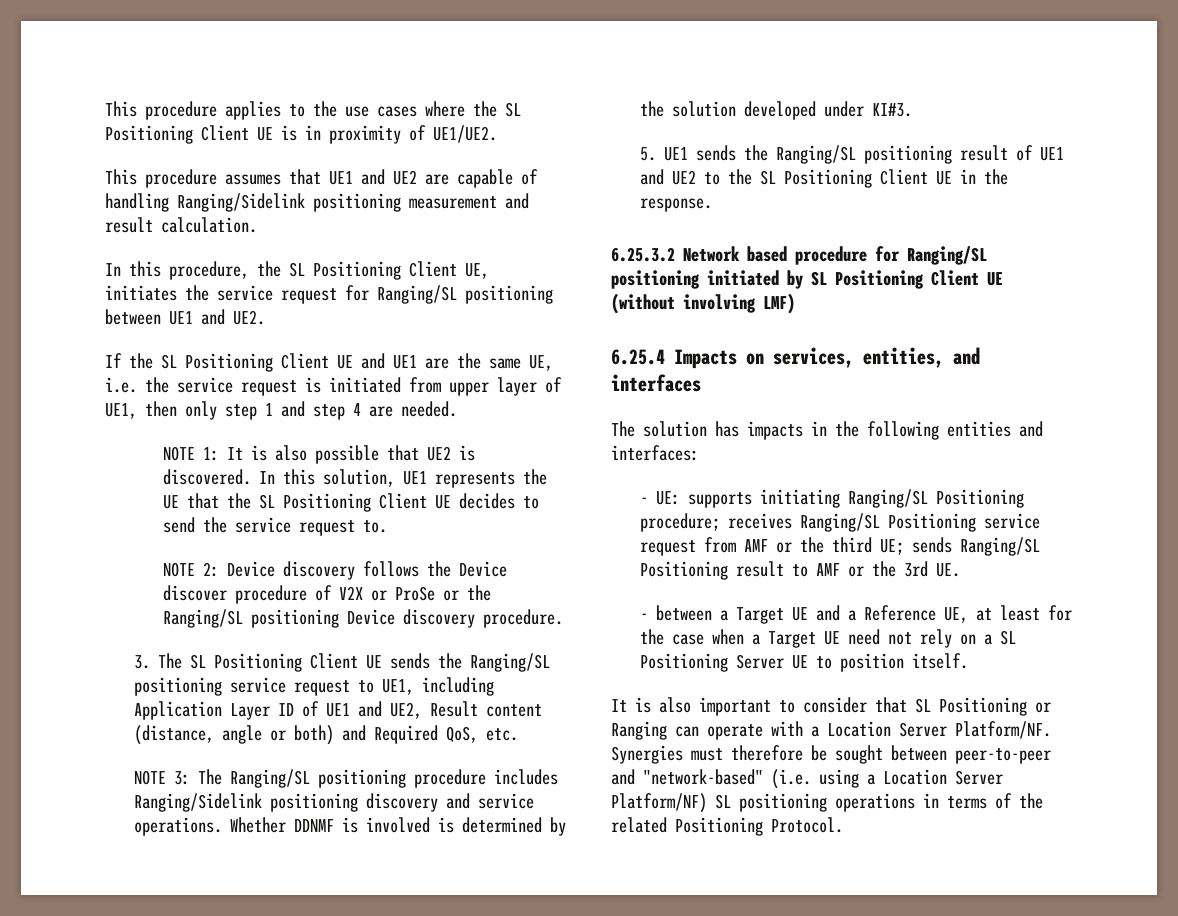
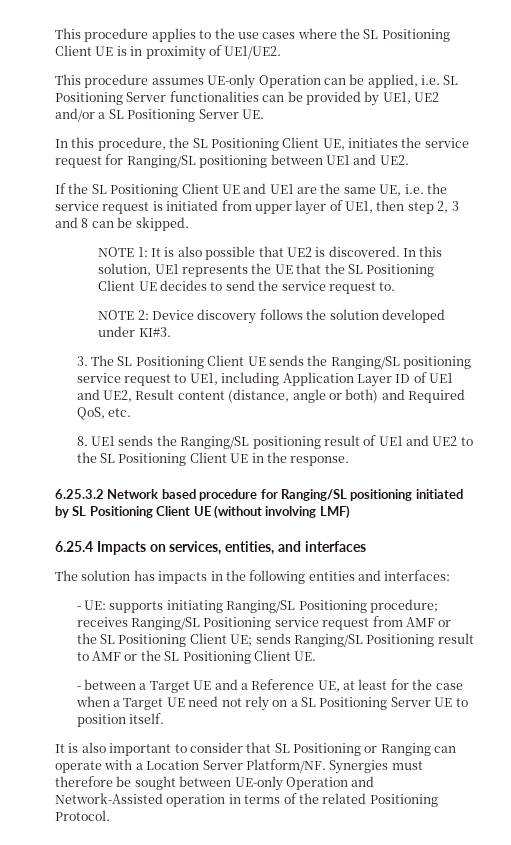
- This procedure assumes that UE1 and UE2 are capable of handling Ranging/Sidelink positioning measurement and result calculation.
+ This procedure assumes UE-only Operation can be applied, i.e. SL Positioning Server functionalities can be provided by UE1, UE2 and/or a SL Positioning Server UE.
- If the SL Positioning Client UE and UE1 are the same UE, i.e. the service request is initiated from upper layer of UE1, then only step 1 and step 4 are needed.
+ If the SL Positioning Client UE and UE1 are the same UE, i.e. the service request is initiated from upper layer of UE1, then step 2, 3 and 8 can be skipped.
- NOTE 2: Device discovery follows the Device discover procedure of V2X or ProSe or the Ranging/SL positioning Device discovery procedure.
+ NOTE 2: Device discovery follows the solution developed under KI#3.
- NOTE 3: The Ranging/SL positioning procedure includes Ranging/Sidelink positioning discovery and service operations. Whether DDNMF is involved is determined by the solution developed under KI#3.
- 5. UE1 sends the Ranging/SL positioning result of UE1 and UE2 to the SL Positioning Client UE in the response.
+ 8. UE1 sends the Ranging/SL positioning result of UE1 and UE2 to the SL Positioning Client UE in the response.
- - UE: supports initiating Ranging/SL Positioning procedure; receives Ranging/SL Positioning service request from AMF or the third UE; sends Ranging/SL Positioning result to AMF or the 3rd UE.
+ - UE: supports initiating Ranging/SL Positioning procedure; receives Ranging/SL Positioning service request from AMF or the SL Positioning Client UE; sends Ranging/SL Positioning result to AMF or the SL Positioning Client UE.
- Synergies must therefore be sought between peer-to-peer and "network-based" (i.e. using a Location Server Platform/NF) SL positioning operations in terms of the related Positioning Protocol.
+ Synergies must therefore be sought between UE-only Operation and Network-Assisted operation in terms of the related Positioning Protocol.

